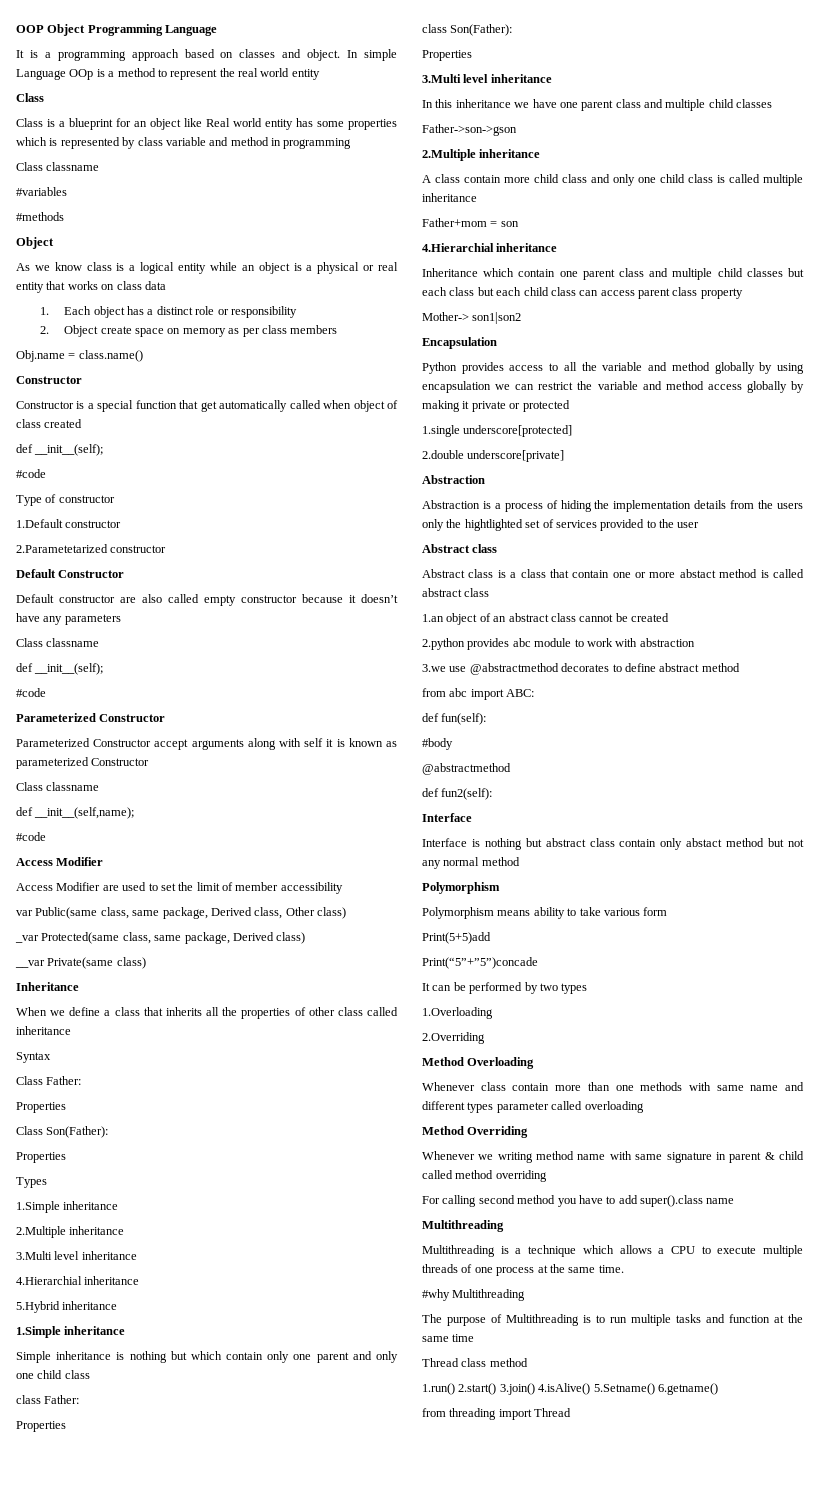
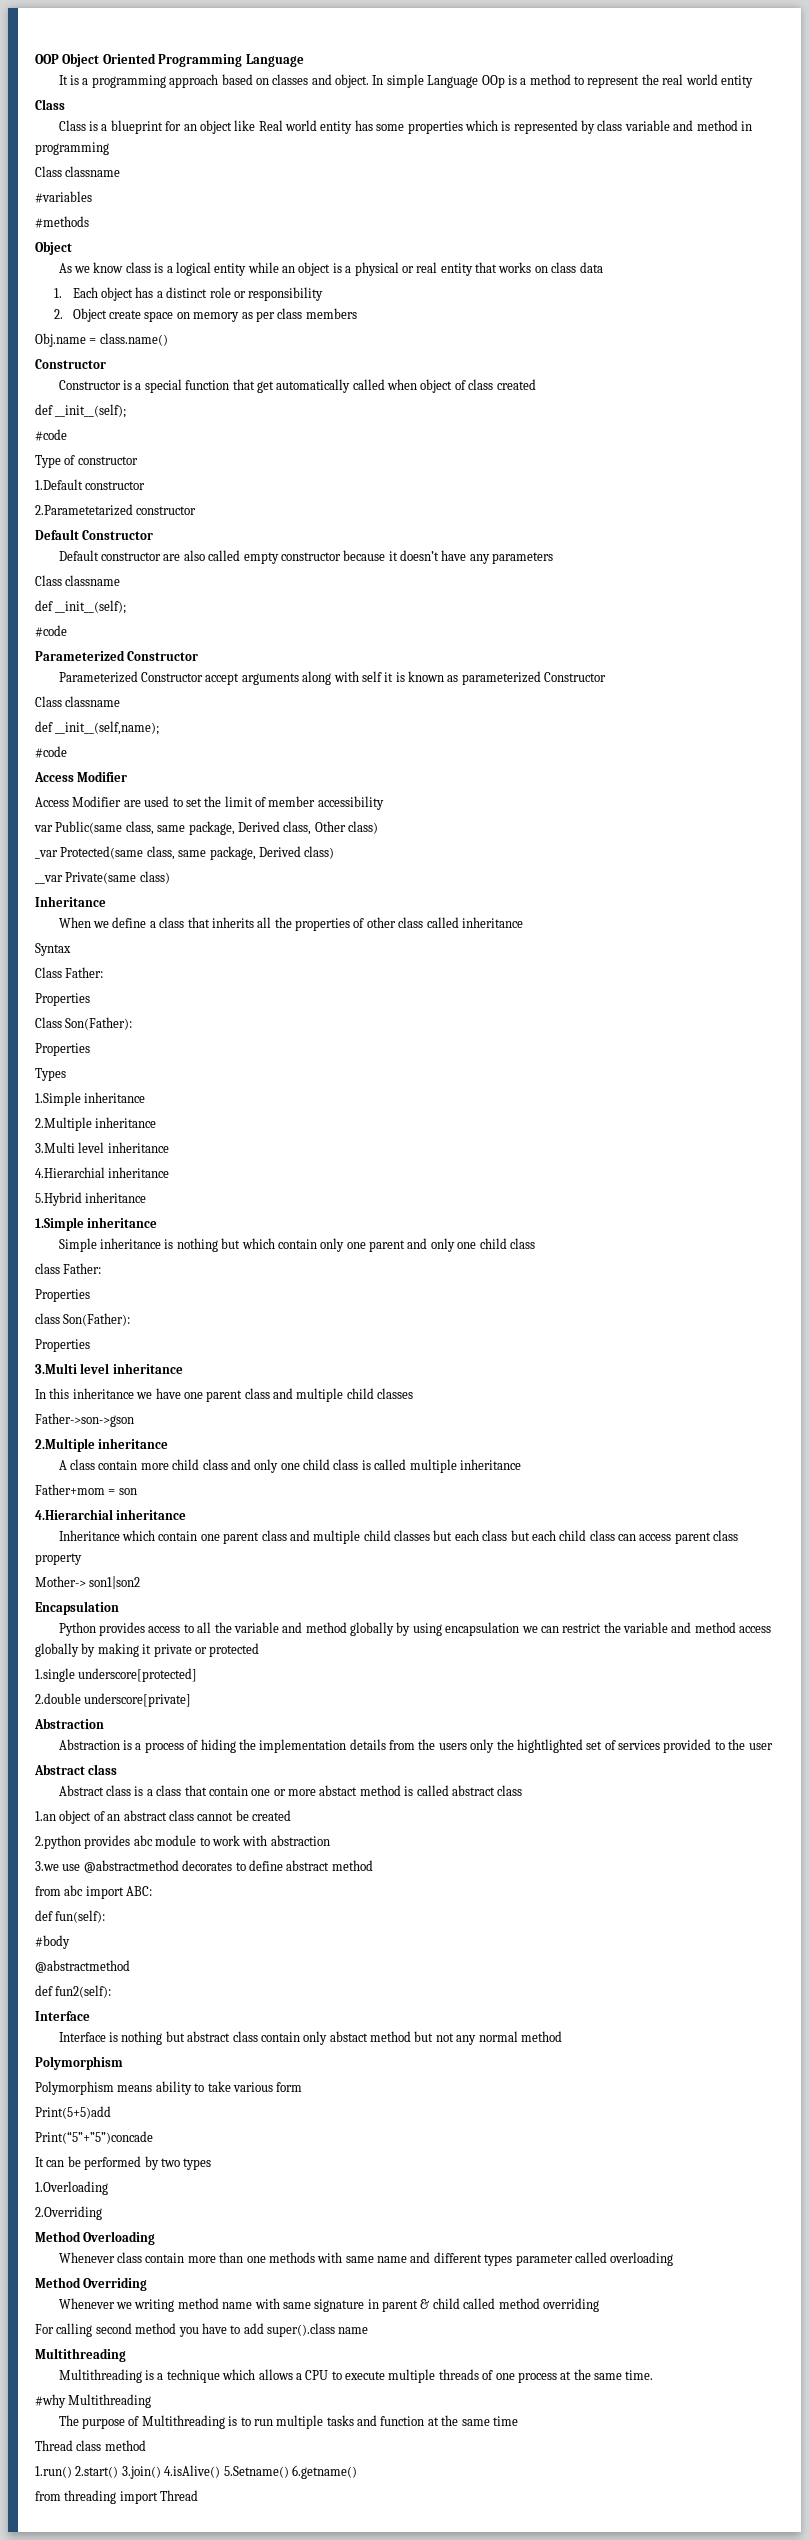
- OOP Object Programming Language
+ OOP Object Oriented Programming Language

